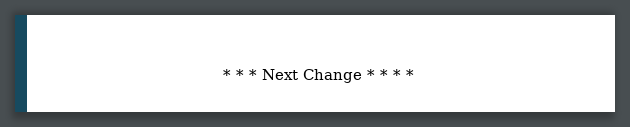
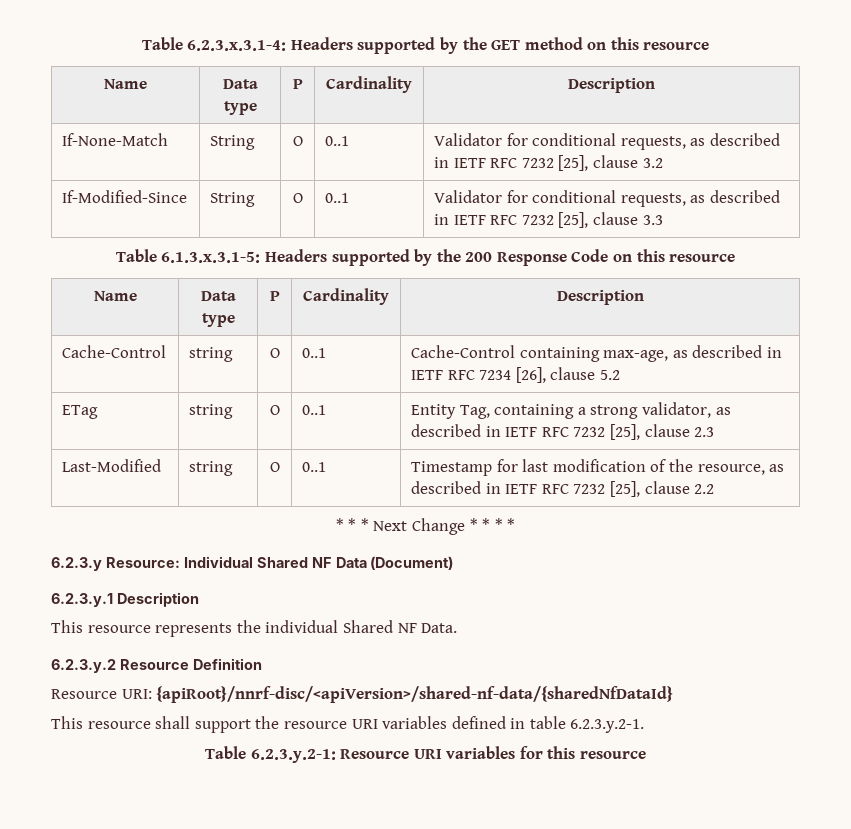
+ Table 6.2.3.x.3.1-4: Headers supported by the GET method on this resource
+ Name | Data type | P | Cardinality | Description
+ If-None-Match | String | O | 0..1 | Validator for conditional requests, as described in IETF RFC 7232 [25], clause 3.2
+ If-Modified-Since | String | O | 0..1 | Validator for conditional requests, as described in IETF RFC 7232 [25], clause 3.3
+ Table 6.1.3.x.3.1-5: Headers supported by the 200 Response Code on this resource
+ Name | Data type | P | Cardinality | Description
+ Cache-Control | string | O | 0..1 | Cache-Control containing max-age, as described in IETF RFC 7234 [26], clause 5.2
+ ETag | string | O | 0..1 | Entity Tag, containing a strong validator, as described in IETF RFC 7232 [25], clause 2.3
+ Last-Modified | string | O | 0..1 | Timestamp for last modification of the resource, as described in IETF RFC 7232 [25], clause 2.2
+ 6.2.3.y Resource: Individual Shared NF Data (Document)
+ 6.2.3.y.1 Description
+ This resource represents the individual Shared NF Data.
+ 6.2.3.y.2 Resource Definition
+ Resource URI: {apiRoot}/nnrf-disc/<apiVersion>/shared-nf-data/{sharedNfDataId}
+ This resource shall support the resource URI variables defined in table 6.2.3.y.2-1.
+ Table 6.2.3.y.2-1: Resource URI variables for this resource

